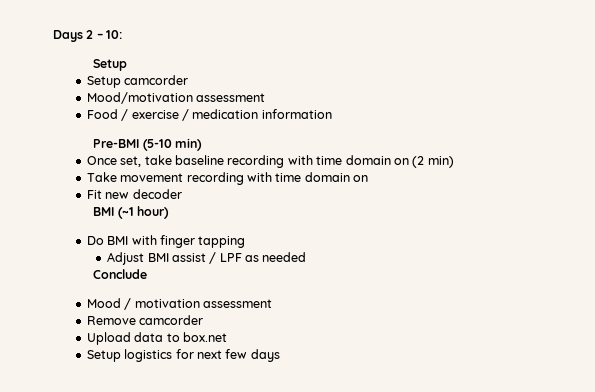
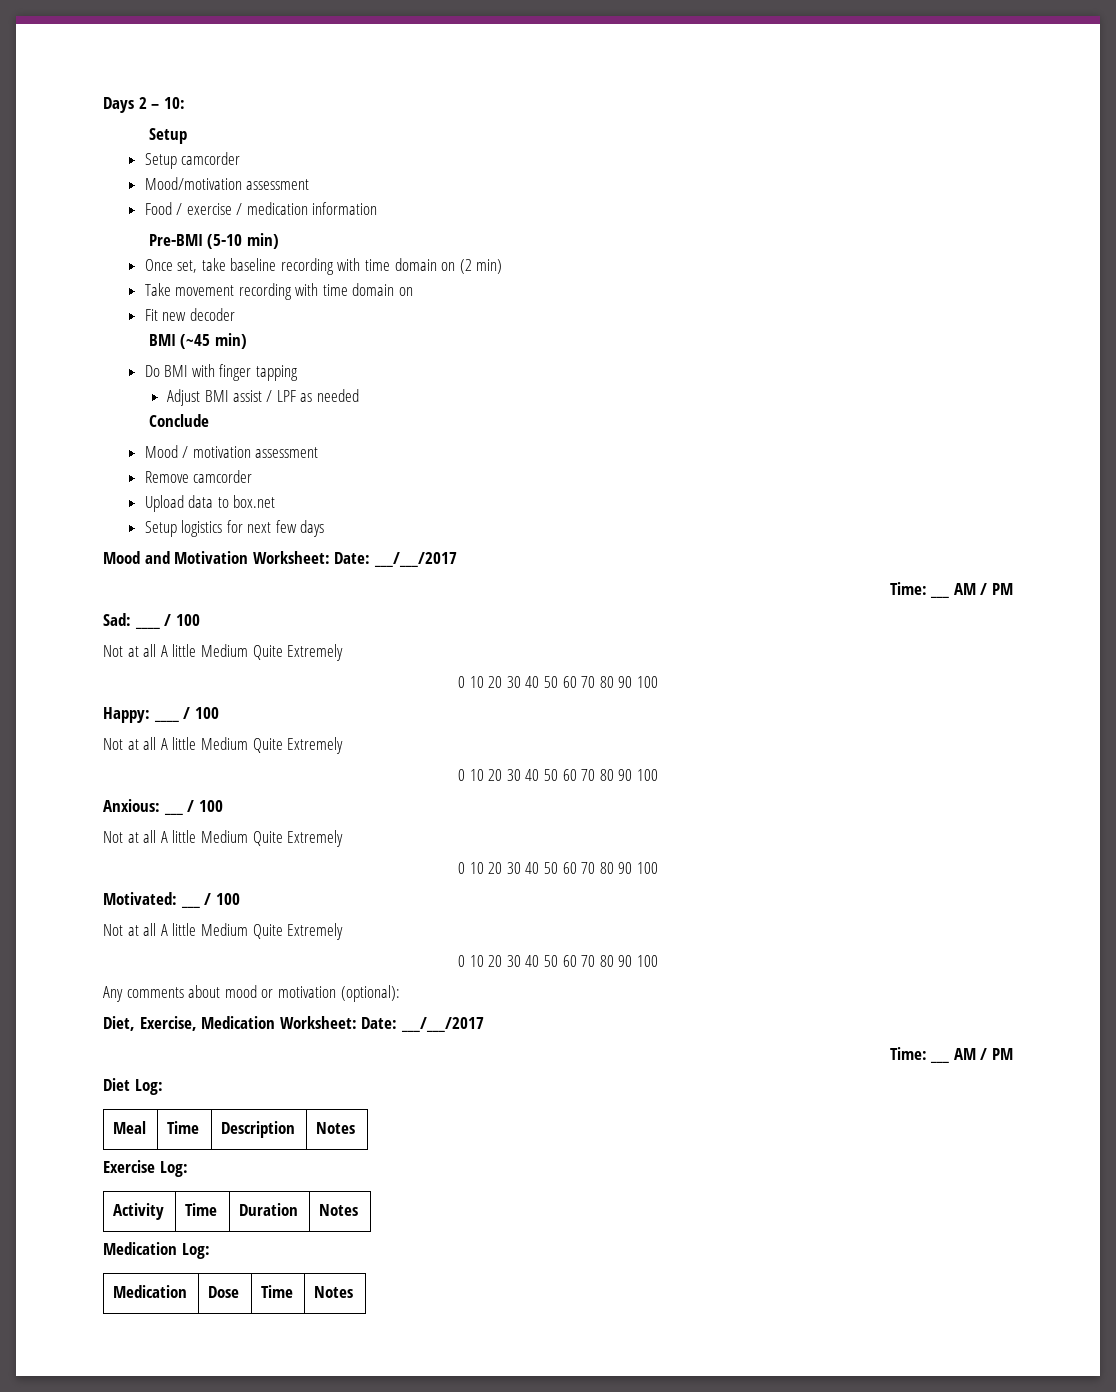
- BMI (~1 hour)
+ BMI (~45 min)
+ Mood and Motivation Worksheet: Date: ___/___/2017
+ Time: ___ AM / PM
+ Sad: ____ / 100
+ Not at all A little Medium Quite Extremely
+ 0 10 20 30 40 50 60 70 80 90 100
+ Happy: ____ / 100
+ Not at all A little Medium Quite Extremely
+ 0 10 20 30 40 50 60 70 80 90 100
+ Anxious: ___ / 100
+ Not at all A little Medium Quite Extremely
+ 0 10 20 30 40 50 60 70 80 90 100
+ Motivated: ___ / 100
+ Not at all A little Medium Quite Extremely
+ 0 10 20 30 40 50 60 70 80 90 100
+ Any comments about mood or motivation (optional):
+ Diet, Exercise, Medication Worksheet: Date: ___/___/2017
+ Time: ___ AM / PM
+ Diet Log:
+ Meal | Time | Description | Notes
+ Exercise Log:
+ Activity | Time | Duration | Notes
+ Medication Log:
+ Medication | Dose | Time | Notes

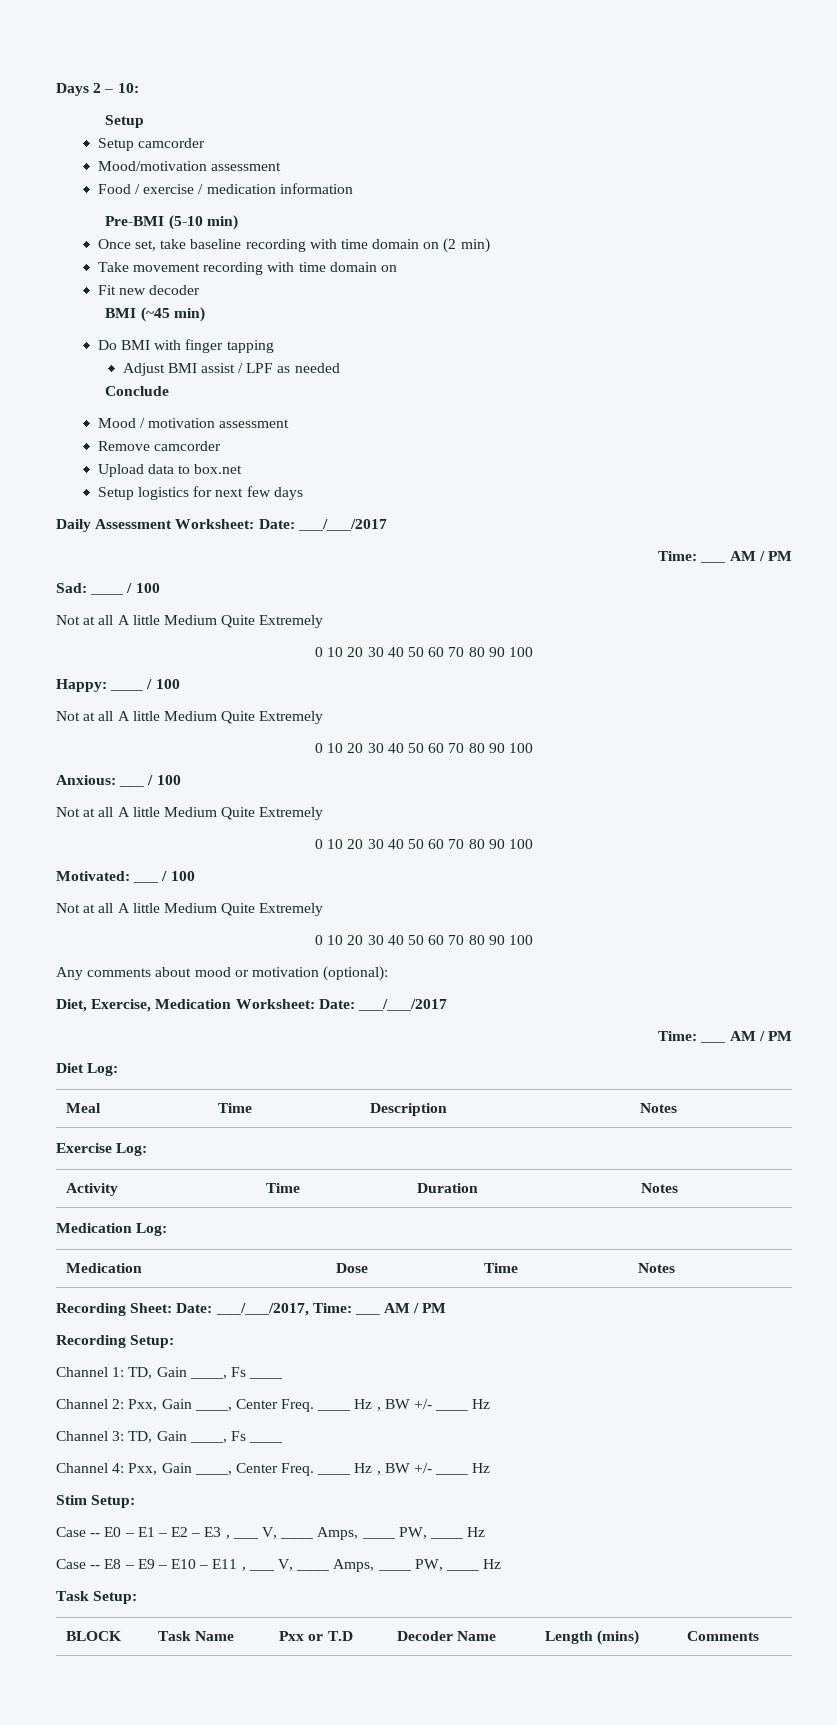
- Mood and Motivation Worksheet: Date: ___/___/2017
+ Daily Assessment Worksheet: Date: ___/___/2017
+ Recording Sheet: Date: ___/___/2017, Time: ___ AM / PM
+ Recording Setup:
+ Channel 1: TD, Gain ____, Fs ____
+ Channel 2: Pxx, Gain ____, Center Freq. ____ Hz , BW +/- ____ Hz
+ Channel 3: TD, Gain ____, Fs ____
+ Channel 4: Pxx, Gain ____, Center Freq. ____ Hz , BW +/- ____ Hz
+ Stim Setup:
+ Case -- E0 – E1 – E2 – E3 , ___ V, ____ Amps, ____ PW, ____ Hz
+ Case -- E8 – E9 – E10 – E11 , ___ V, ____ Amps, ____ PW, ____ Hz
+ Task Setup:
+ BLOCK | Task Name | Pxx or T.D | Decoder Name | Length (mins) | Comments

